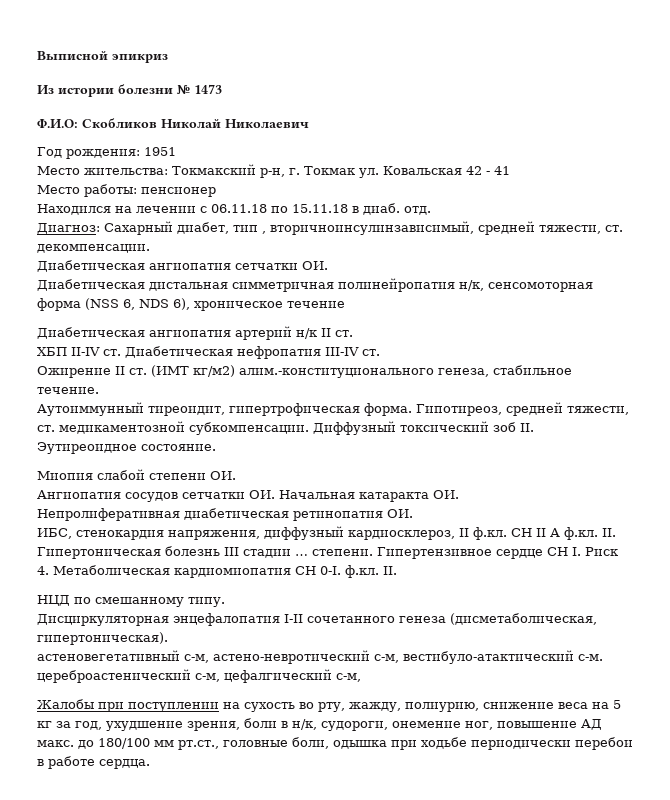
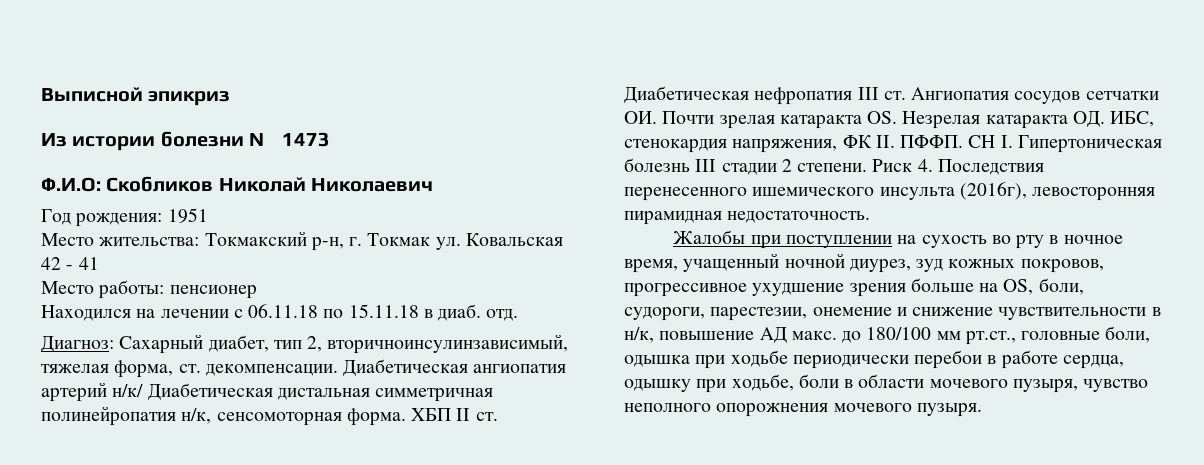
- Диагноз: Сахарный диабет, тип , вторичноинсулинзависимый, средней тяжести, ст. декомпенсации.
- Диабетическая ангиопатия сетчатки ОИ.
- Диабетическая дистальная симметричная полинейропатия н/к, сенсомоторная форма (NSS 6, NDS 6), хроническое течение
- Диабетическая ангиопатия артерий н/к II ст.
- ХБП II-IV ст. Диабетическая нефропатия III-IV ст.
- Ожирение II ст. (ИМТ кг/м2) алим.-конституционального генеза, стабильное течение.
- Аутоиммунный тиреоидит, гипертрофическая форма. Гипотиреоз, средней тяжести, ст. медикаментозной субкомпенсации. Диффузный токсический зоб II. Эутиреоидное состояние.
- Миопия слабой степени ОИ.
- Ангиопатия сосудов сетчатки ОИ. Начальная катаракта ОИ.
- Непролиферативная диабетическая ретинопатия ОИ.
- ИБС, стенокардия напряжения, диффузный кардиосклероз, II ф.кл. СН II А ф.кл. II. Гипертоническая болезнь III стадии … степени. Гипертензивное сердце СН I. Риск 4. Метаболическая кардиомиопатия СН 0-I. ф.кл. II.
- НЦД по смешанному типу.
- Дисциркуляторная энцефалопатия I-II сочетанного генеза (дисметаболическая, гипертоническая).
- астеновегетативный с-м, астено-невротический с-м, вестибуло-атактический с-м. цереброастенический с-м, цефалгический с-м,
+ Диагноз: Сахарный диабет, тип 2, вторичноинсулинзависимый, тяжелая форма, ст. декомпенсации. Диабетическая ангиопатия артерий н/к/ Диабетическая дистальная симметричная полинейропатия н/к, сенсомоторная форма. ХБП II ст. Диабетическая нефропатия III ст. Ангиопатия сосудов сетчатки ОИ. Почти зрелая катаракта OS. Незрелая катаракта ОД. ИБС, стенокардия напряжения, ФК II. ПФФП. СН I. Гипертоническая болезнь III стадии 2 степени. Риск 4. Последствия перенесенного ишемического инсульта (2016г), левосторонняя пирамидная недостаточность.
- Жалобы при поступлении на сухость во рту, жажду, полиурию, снижение веса на 5 кг за год, ухудшение зрения, боли в н/к, судороги, онемение ног, повышение АД макс. до 180/100 мм рт.ст., головные боли, одышка при ходьбе периодически перебои в работе сердца.
+ Жалобы при поступлении на сухость во рту в ночное время, учащенный ночной диурез, зуд кожных покровов, прогрессивное ухудшение зрения больше на OS, боли, судороги, парестезии, онемение и снижение чувствительности в н/к, повышение АД макс. до 180/100 мм рт.ст., головные боли, одышка при ходьбе периодически перебои в работе сердца, одышку при ходьбе, боли в области мочевого пузыря, чувство неполного опорожнения мочевого пузыря.

